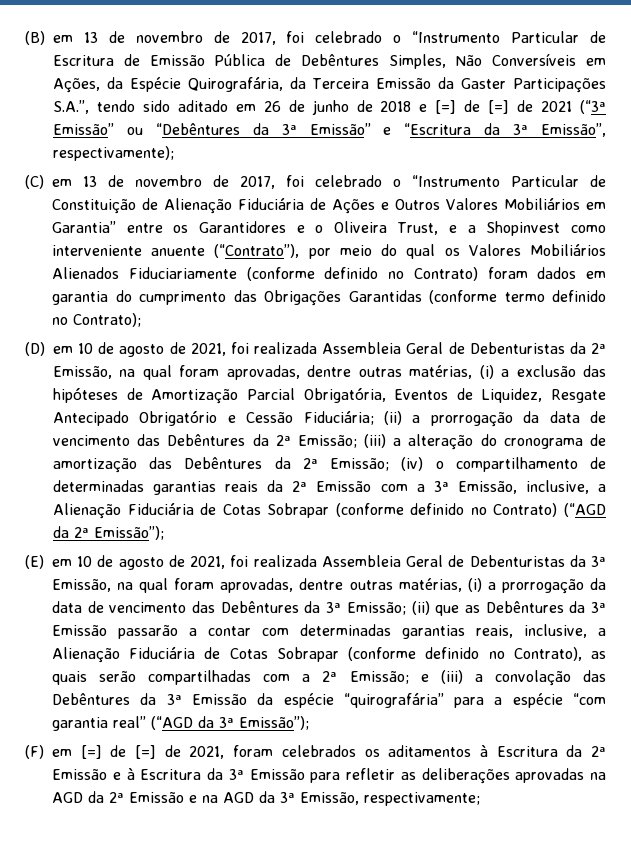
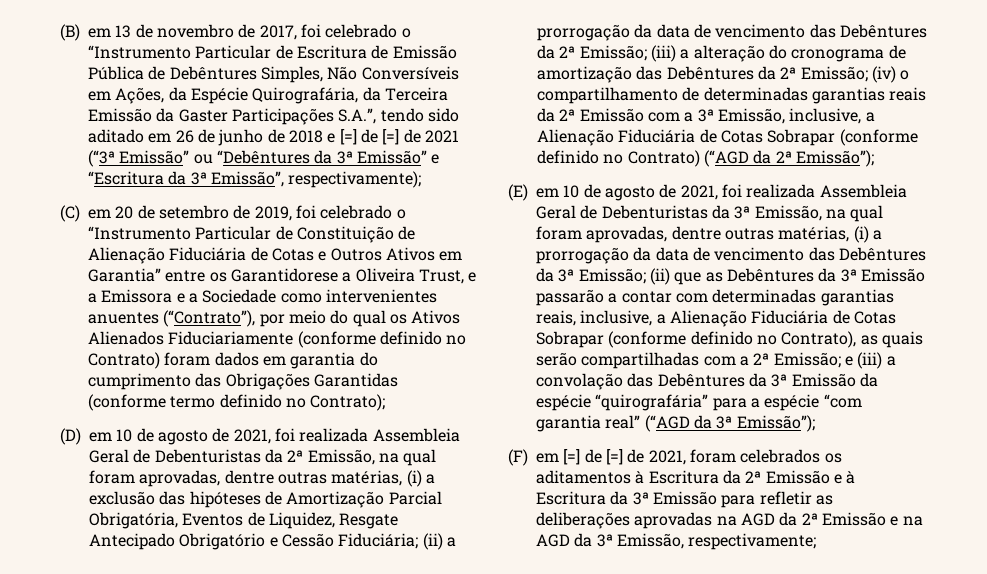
- (C) em 13 de novembro de 2017, foi celebrado o “Instrumento Particular de Constituição de Alienação Fiduciária de Ações e Outros Valores Mobiliários em Garantia” entre os Garantidores e o Oliveira Trust, e a Shopinvest como interveniente anuente (“Contrato”), por meio do qual os Valores Mobiliários Alienados Fiduciariamente (conforme definido no Contrato) foram dados em garantia do cumprimento das Obrigações Garantidas (conforme termo definido no Contrato);
+ (C) em 20 de setembro de 2019, foi celebrado o “Instrumento Particular de Constituição de Alienação Fiduciária de Cotas e Outros Ativos em Garantia” entre os Garantidorese a Oliveira Trust, e a Emissora e a Sociedade como intervenientes anuentes (“Contrato”), por meio do qual os Ativos Alienados Fiduciariamente (conforme definido no Contrato) foram dados em garantia do cumprimento das Obrigações Garantidas (conforme termo definido no Contrato);

